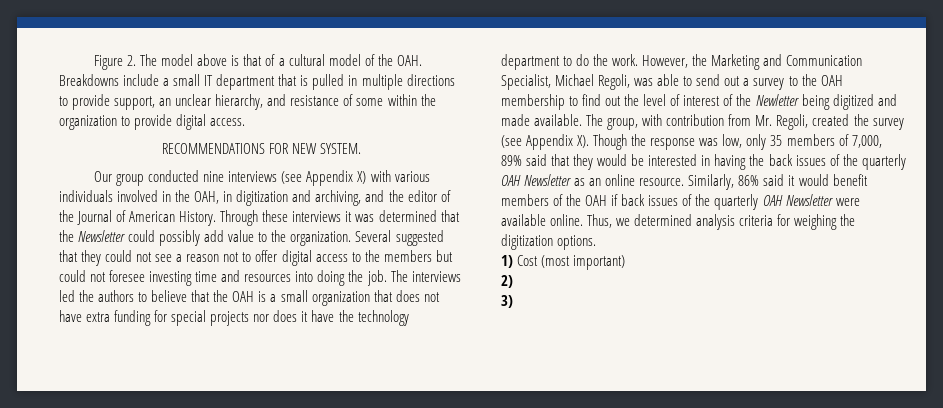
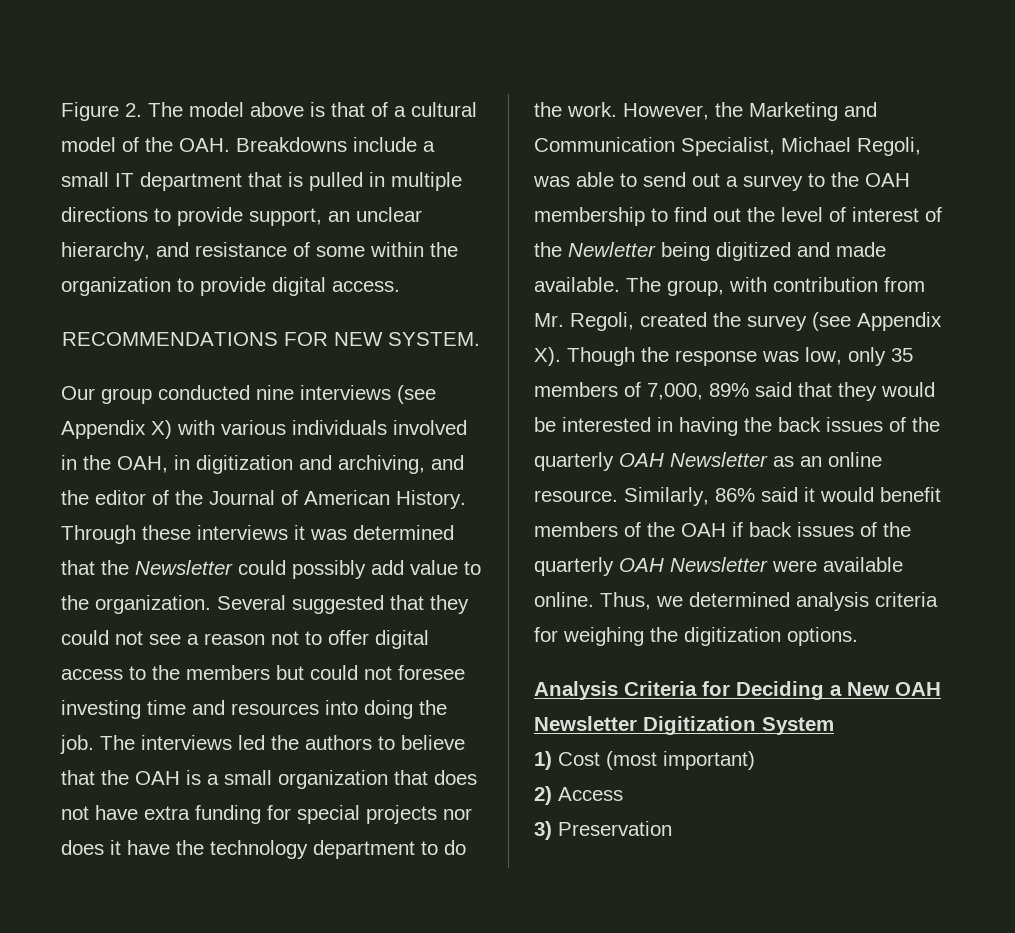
+ Analysis Criteria for Deciding a New OAH Newsletter Digitization System
- 2)
+ 2) Access
- 3)
+ 3) Preservation

